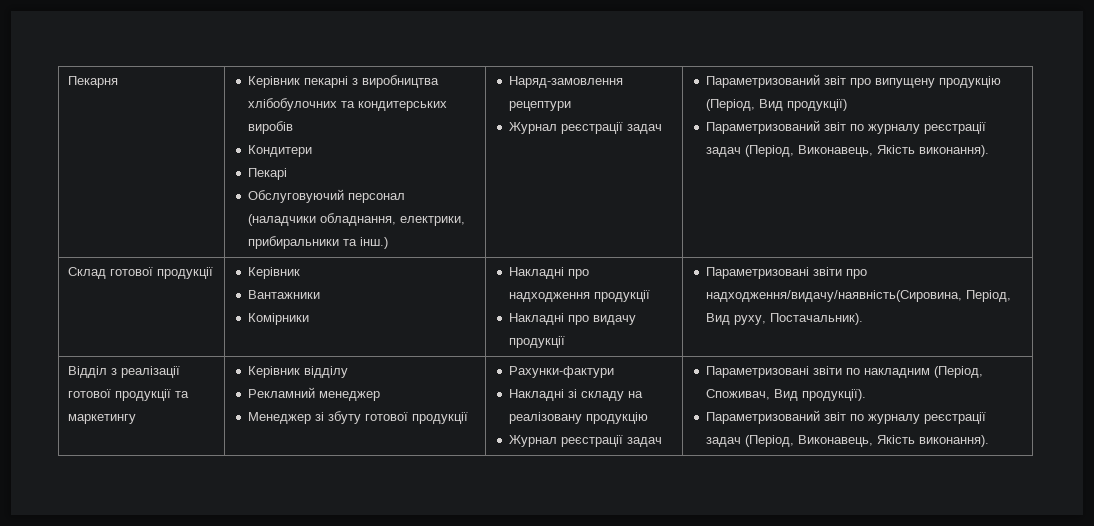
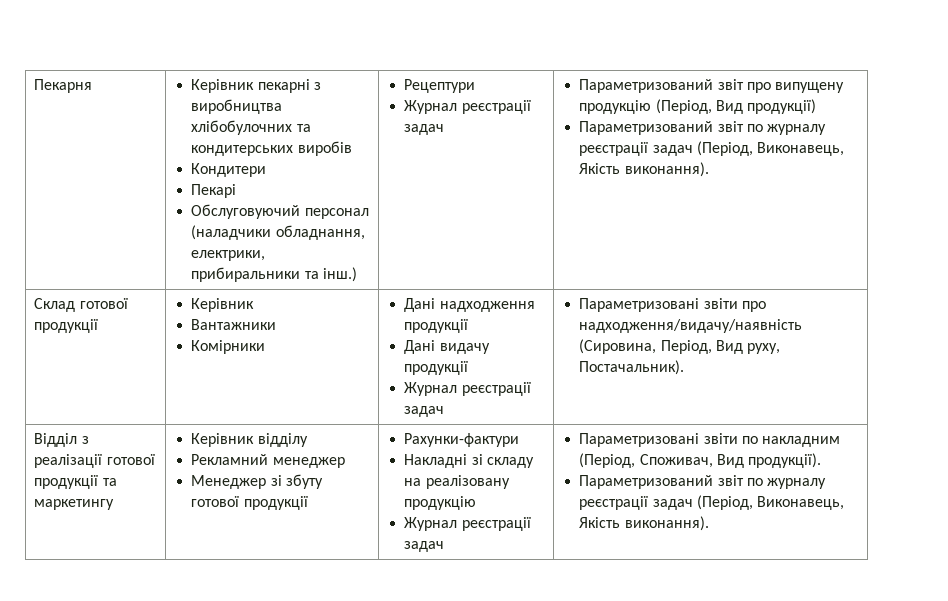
- Наряд-замовлення рецептури
+ Рецептури
  Склад готової продукції | Керівник
  Вантажники
- Комірники | Накладні про надходження продукції
- Накладні про видачу продукції | Параметризовані звіти про надходження/видачу/наявність(Сировина, Період, Вид руху, Постачальник).
+ Комірники | Дані надходження продукції
+ Дані видачу продукції
+ Журнал реєстрації задач | Параметризовані звіти про надходження/видачу/наявність (Сировина, Період, Вид руху, Постачальник).

